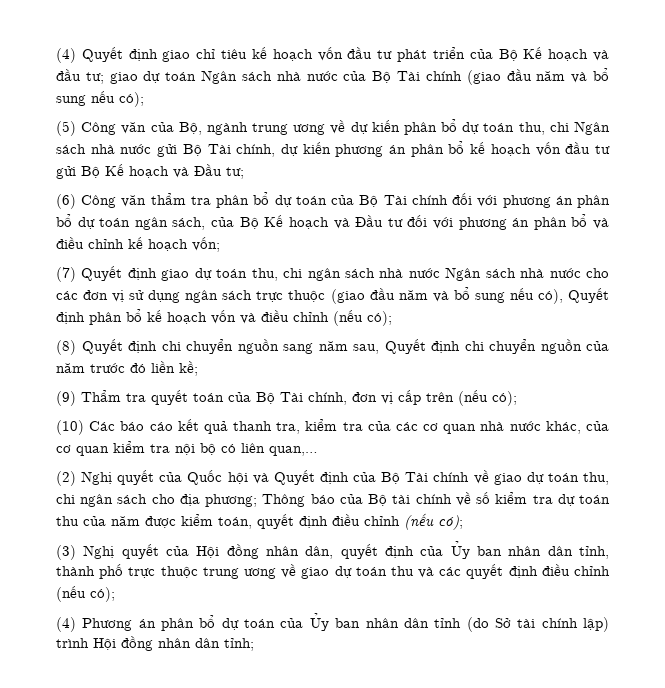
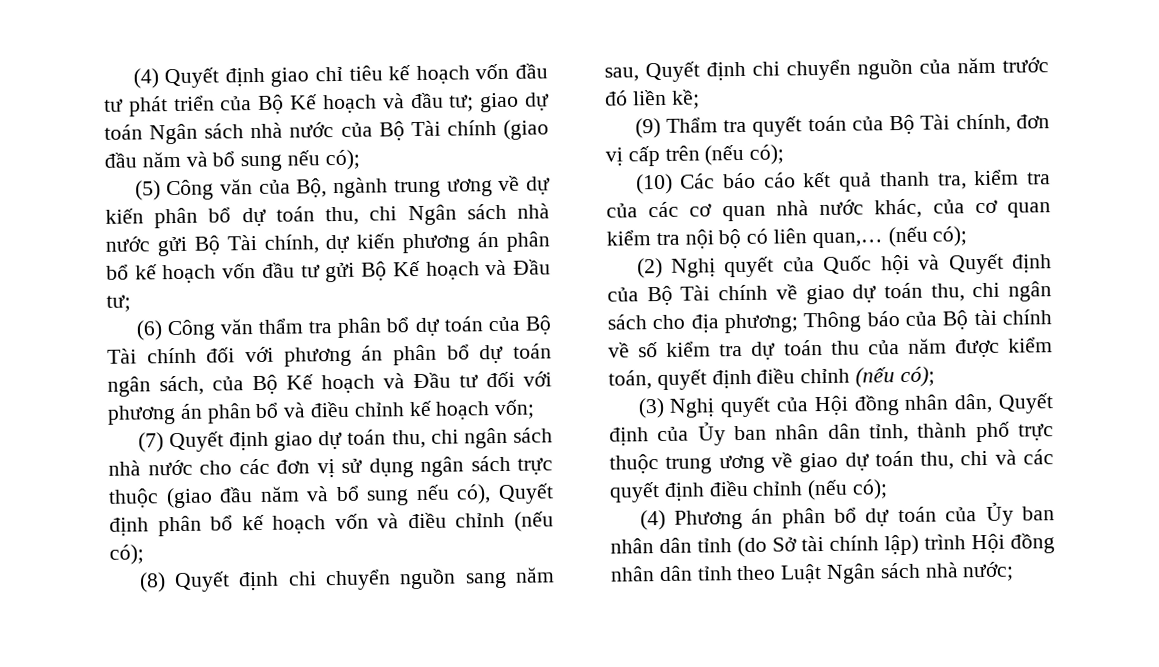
- (7) Quyết định giao dự toán thu, chi ngân sách nhà nước Ngân sách nhà nước cho các đơn vị sử dụng ngân sách trực thuộc (giao đầu năm và bổ sung nếu có), Quyết định phân bổ kế hoạch vốn và điều chỉnh (nếu có);
+ (7) Quyết định giao dự toán thu, chi ngân sách nhà nước cho các đơn vị sử dụng ngân sách trực thuộc (giao đầu năm và bổ sung nếu có), Quyết định phân bổ kế hoạch vốn và điều chỉnh (nếu có);
- (10) Các báo cáo kết quả thanh tra, kiểm tra của các cơ quan nhà nước khác, của cơ quan kiểm tra nội bộ có liên quan,…
+ (10) Các báo cáo kết quả thanh tra, kiểm tra của các cơ quan nhà nước khác, của cơ quan kiểm tra nội bộ có liên quan,… (nếu có);
- (3) Nghị quyết của Hội đồng nhân dân, quyết định của Ủy ban nhân dân tỉnh, thành phố trực thuộc trung ương về giao dự toán thu và các quyết định điều chỉnh (nếu có);
+ (3) Nghị quyết của Hội đồng nhân dân, Quyết định của Ủy ban nhân dân tỉnh, thành phố trực thuộc trung ương về giao dự toán thu, chi và các quyết định điều chỉnh (nếu có);
- (4) Phương án phân bổ dự toán của Ủy ban nhân dân tỉnh (do Sở tài chính lập) trình Hội đồng nhân dân tỉnh;
+ (4) Phương án phân bổ dự toán của Ủy ban nhân dân tỉnh (do Sở tài chính lập) trình Hội đồng nhân dân tỉnh theo Luật Ngân sách nhà nước;

